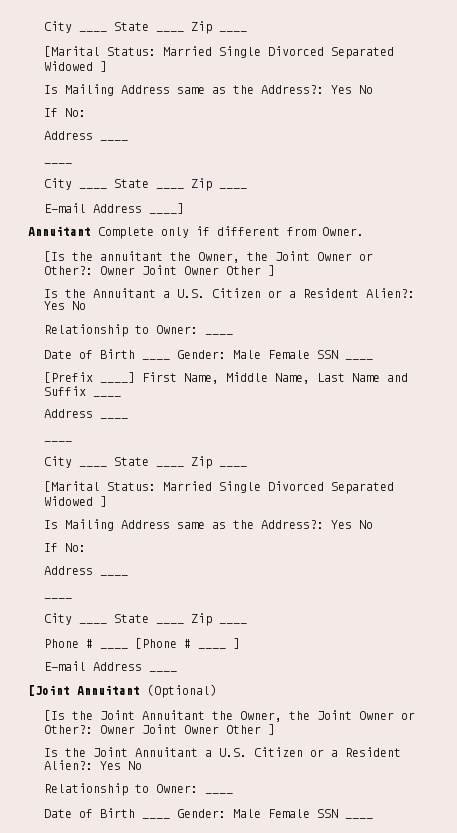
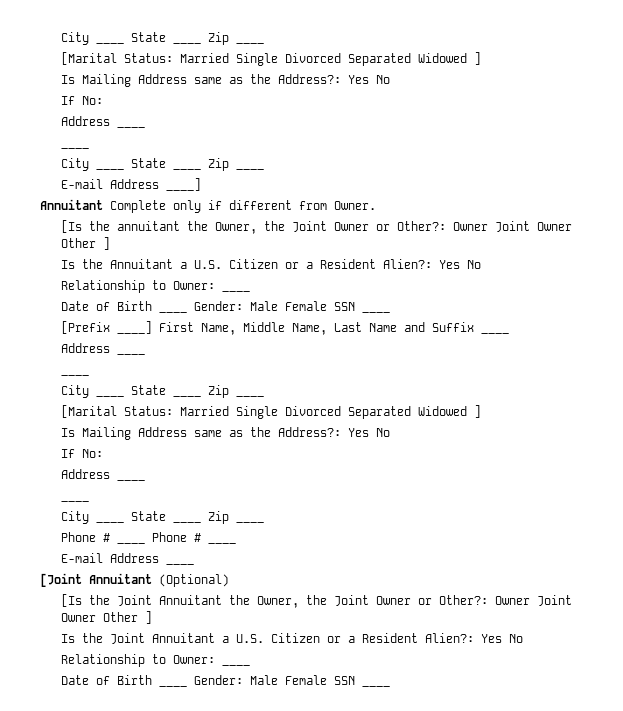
- Phone # ____ [Phone # ____ ]
+ Phone # ____ Phone # ____

